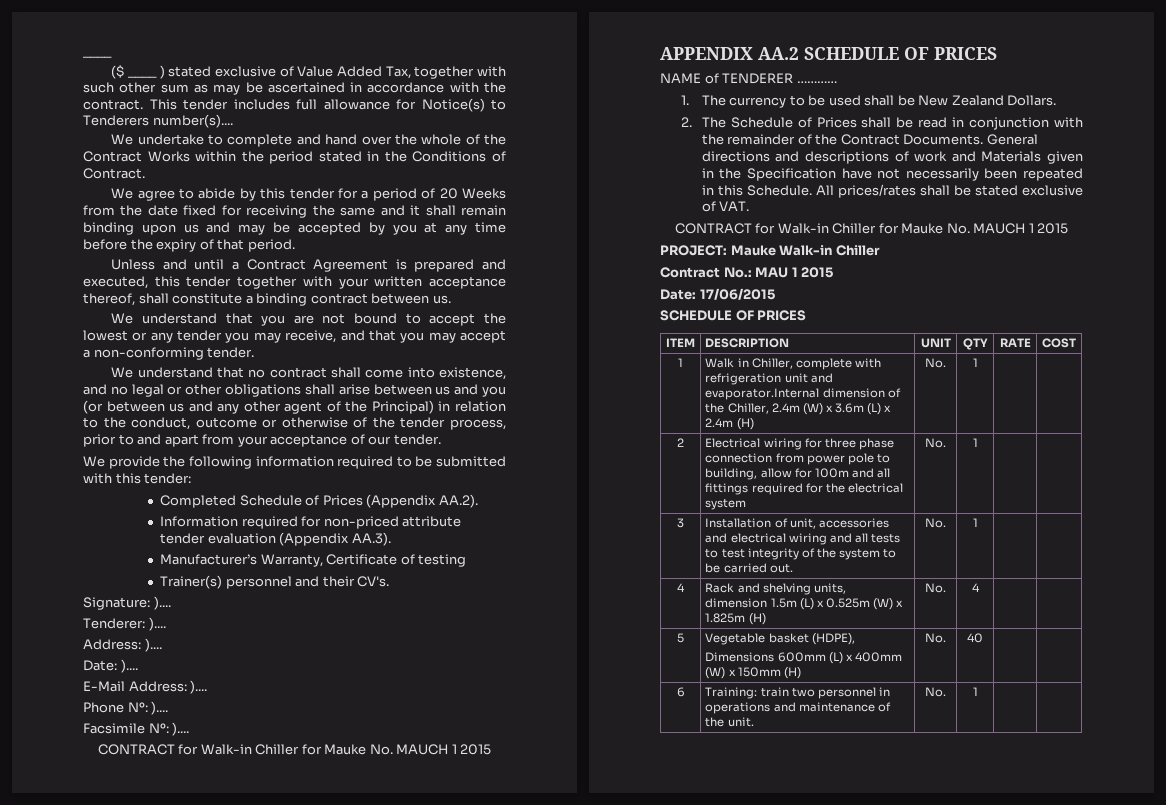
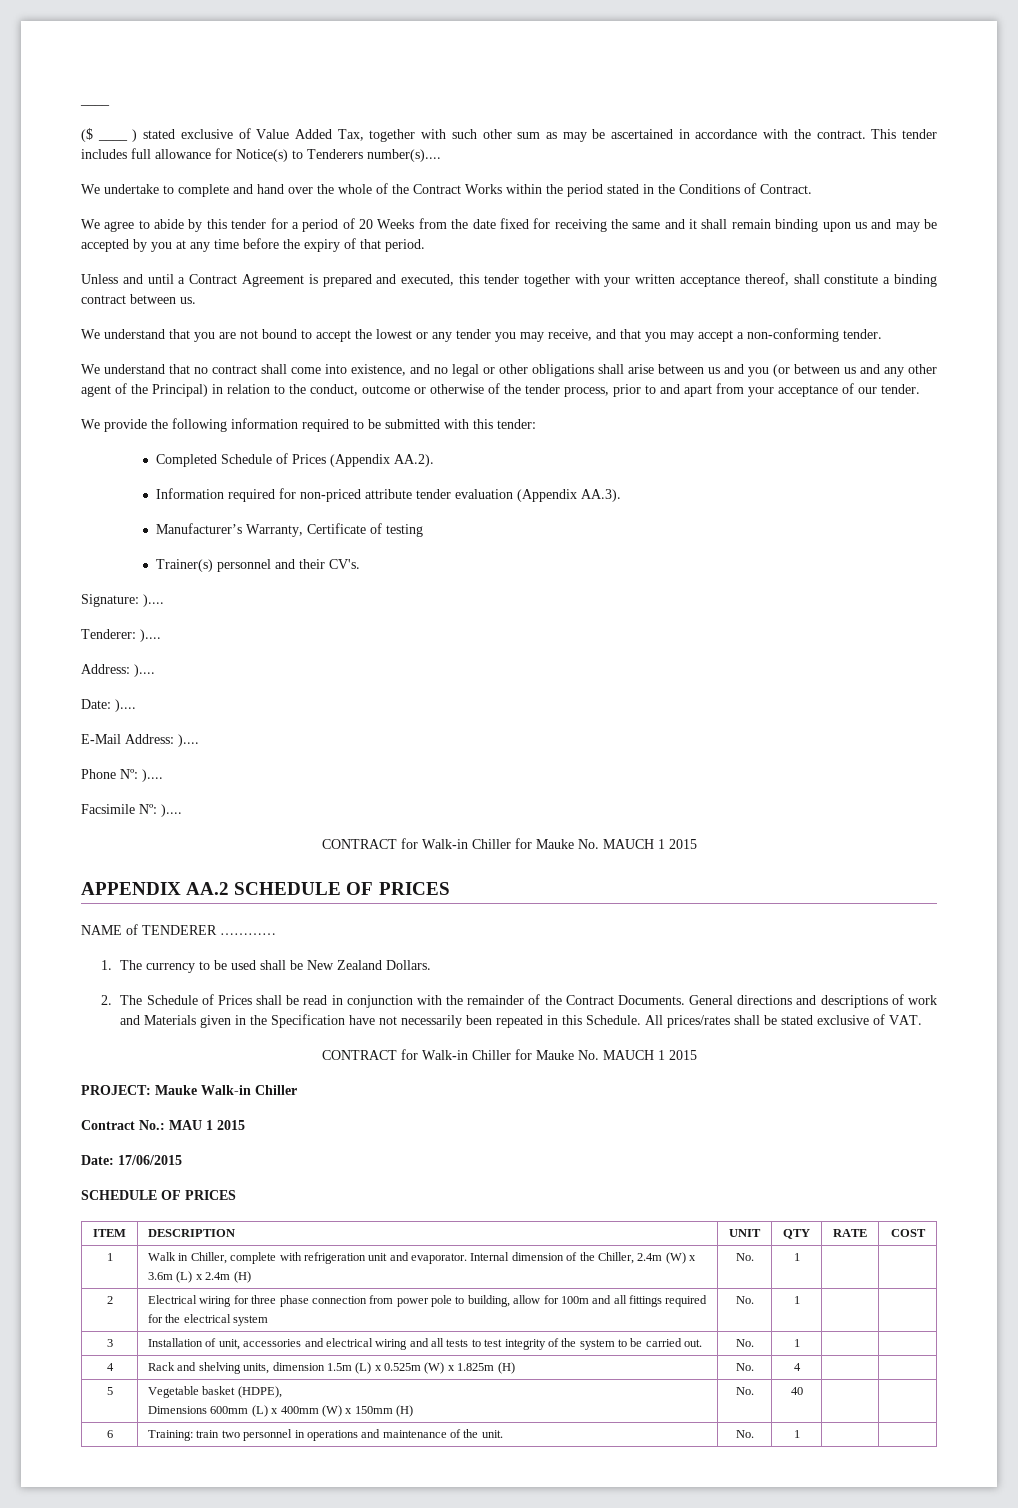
- 1 | Walk in Chiller, complete with refrigeration unit and evaporator.Internal dimension of the Chiller, 2.4m (W) x 3.6m (L) x 2.4m (H) | No. | 1 | |
+ 1 | Walk in Chiller, complete with refrigeration unit and evaporator. Internal dimension of the Chiller, 2.4m (W) x 3.6m (L) x 2.4m (H) | No. | 1 | |

